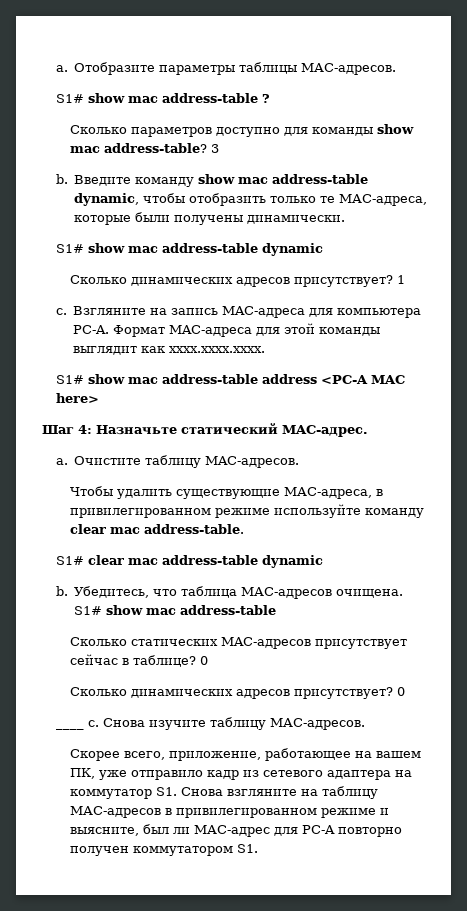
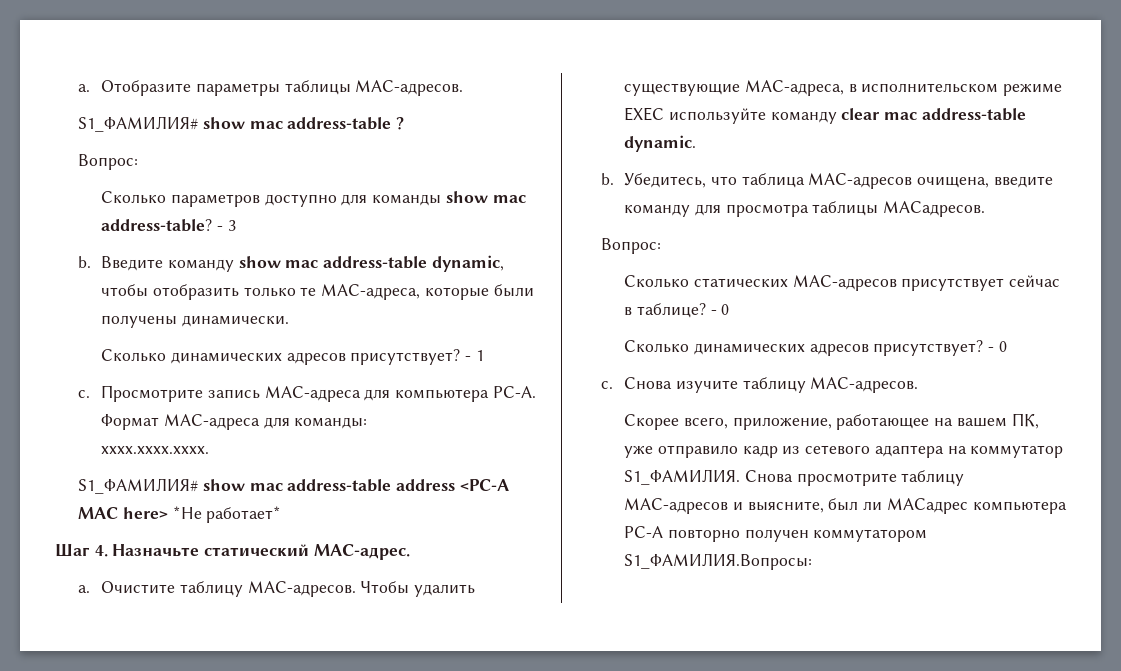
- S1# show mac address-table ?
+ S1_ФАМИЛИЯ# show mac address-table ?
+ Вопрос:
- 3
+ - 3
- S1# show mac address-table dynamic
- Сколько динамических адресов присутствует? 1
+ Сколько динамических адресов присутствует? - 1
- Взгляните на запись MAC-адреса для компьютера PC-A.
+ Просмотрите запись MAC-адреса для компьютера PC-A.
- Формат MAC-адреса для этой команды выглядит как xxxx.xxxx.xxxx.
+ Формат MAC-адреса для команды:
+ xxxx.xxxx.xxxx.
- S1# show mac address-table address <PC-A MAC here>
+ S1_ФАМИЛИЯ# show mac address-table address <PC-A MAC here> *Не работает*
- Шаг 4: Назначьте статический MAC-адрес.
+ Шаг 4. Назначьте статический MAC-адрес.
- Очистите таблицу MAC-адресов.
- Чтобы удалить существующие МАС-адреса, в привилегированном режиме используйте команду clear mac address-table.
- S1# clear mac address-table dynamic
+ Очистите таблицу MAC-адресов. Чтобы удалить существующие МАС-адреса, в исполнительском режиме EXEC используйте команду clear mac address-table dynamic.
- Убедитесь, что таблица МАС-адресов очищена. S1# show mac address-table
+ Убедитесь, что таблица МАС-адресов очищена, введите команду для просмотра таблицы MACадресов.
+ Вопрос:
- Сколько статических MAC-адресов присутствует сейчас в таблице? 0
+ Сколько статических MAC-адресов присутствует сейчас в таблице? - 0
- Сколько динамических адресов присутствует? 0
- ____ c.
+ Сколько динамических адресов присутствует? - 0
+ c.
- Скорее всего, приложение, работающее на вашем ПК, уже отправило кадр из сетевого адаптера на коммутатор S1. Снова взгляните на таблицу МАС-адресов в привилегированном режиме и выясните, был ли МАС-адрес для PC-A повторно получен коммутатором S1.
+ Скорее всего, приложение, работающее на вашем ПК, уже отправило кадр из сетевого адаптера на коммутатор S1_ФАМИЛИЯ. Снова просмотрите таблицу МАС-адресов и выясните, был ли МАСадрес компьютера PC-A повторно получен коммутатором S1_ФАМИЛИЯ.Вопросы:

